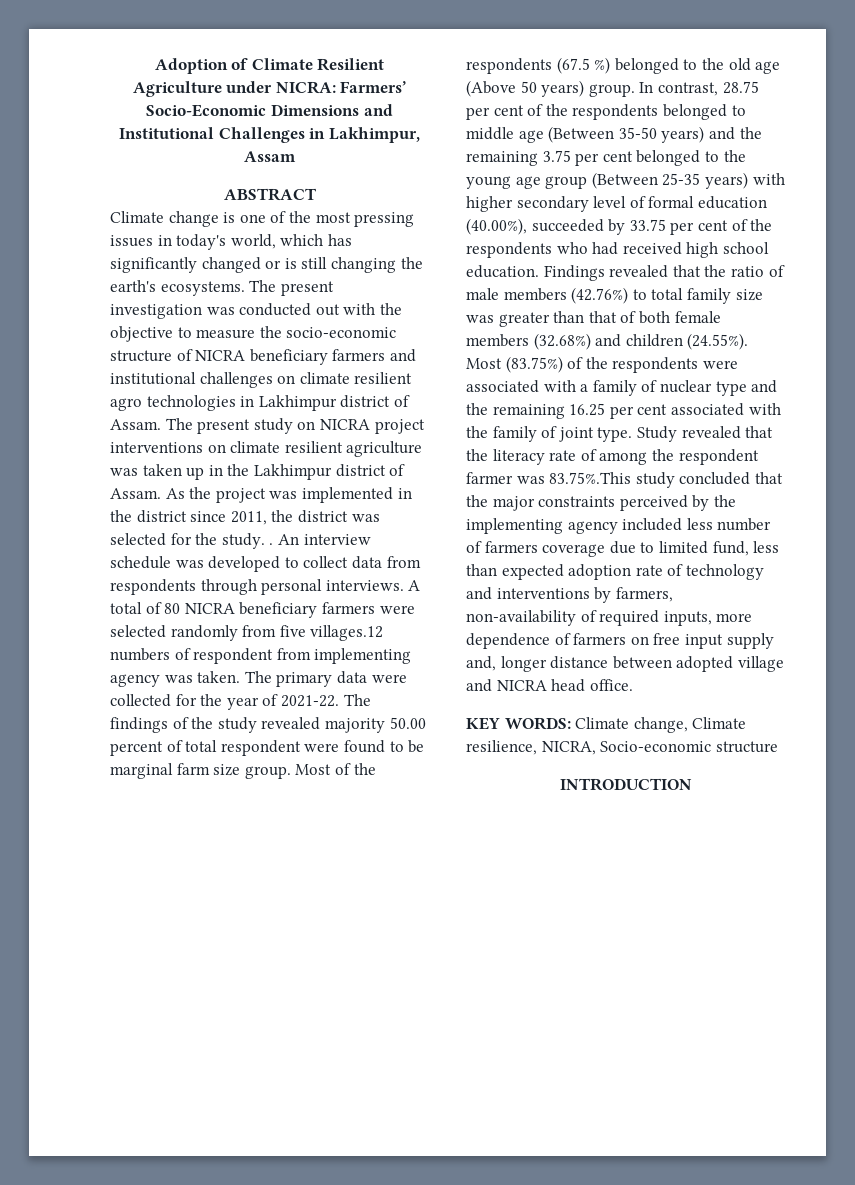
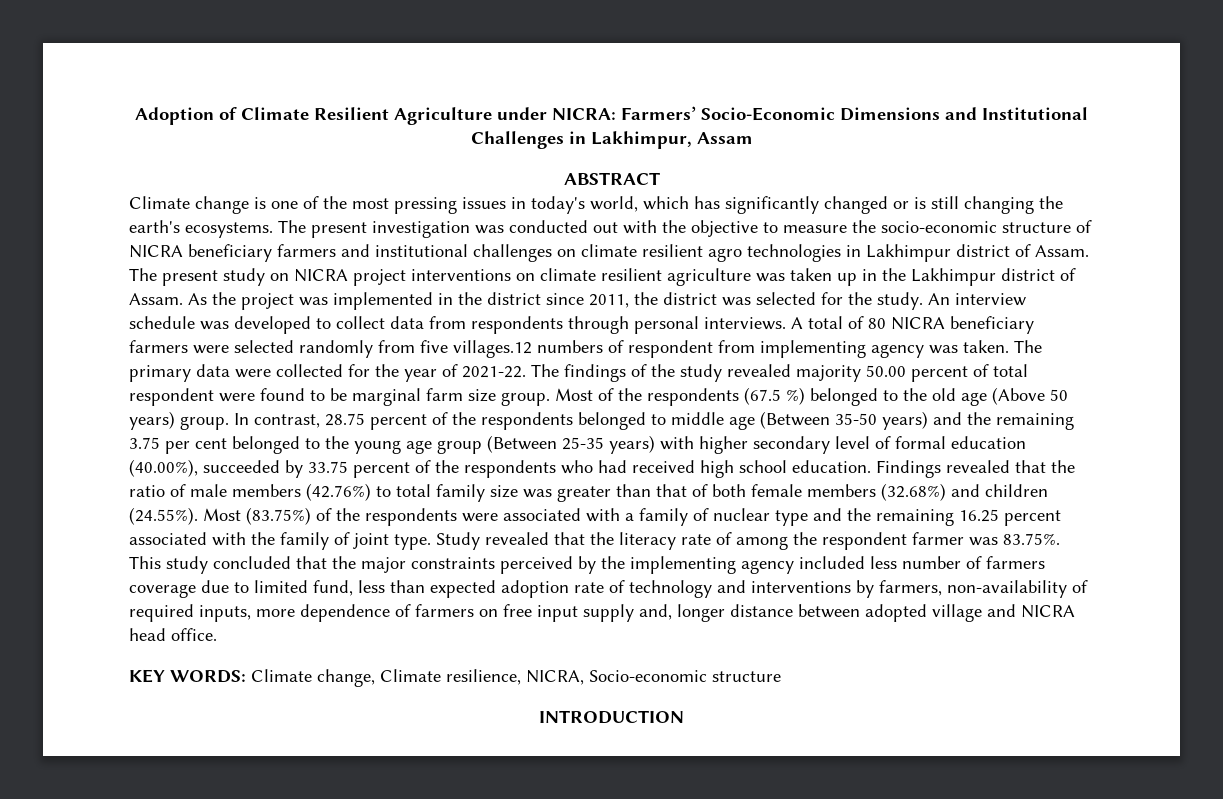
- As the project was implemented in the district since 2011, the district was selected for the study. .
+ As the project was implemented in the district since 2011, the district was selected for the study.
- In contrast, 28.75 per cent of the respondents belonged to middle age (Between 35-50 years) and the remaining 3.75 per cent belonged to the young age group (Between 25-35 years) with higher secondary level of formal education (40.00%), succeeded by 33.75 per cent of the respondents who had received high school education.
+ In contrast, 28.75 percent of the respondents belonged to middle age (Between 35-50 years) and the remaining 3.75 per cent belonged to the young age group (Between 25-35 years) with higher secondary level of formal education (40.00%), succeeded by 33.75 percent of the respondents who had received high school education.
- Findings revealed that the ratio of male members (42.76%) to total family size was greater than that of both female members (32.68%) and children (24.55%). Most (83.75%) of the respondents were associated with a family of nuclear type and the remaining 16.25 per cent associated with the family of joint type.
+ Findings revealed that the ratio of male members (42.76%) to total family size was greater than that of both female members (32.68%) and children (24.55%). Most (83.75%) of the respondents were associated with a family of nuclear type and the remaining 16.25 percent associated with the family of joint type.
- Study revealed that the literacy rate of among the respondent farmer was 83.75%.This study concluded that the major constraints perceived by the implementing agency included less number of farmers coverage due to limited fund, less than expected adoption rate of technology and interventions by farmers, non-availability of required inputs, more dependence of farmers on free input supply and, longer distance between adopted village and NICRA head office.
+ Study revealed that the literacy rate of among the respondent farmer was 83.75%. This study concluded that the major constraints perceived by the implementing agency included less number of farmers coverage due to limited fund, less than expected adoption rate of technology and interventions by farmers, non-availability of required inputs, more dependence of farmers on free input supply and, longer distance between adopted village and NICRA head office.

